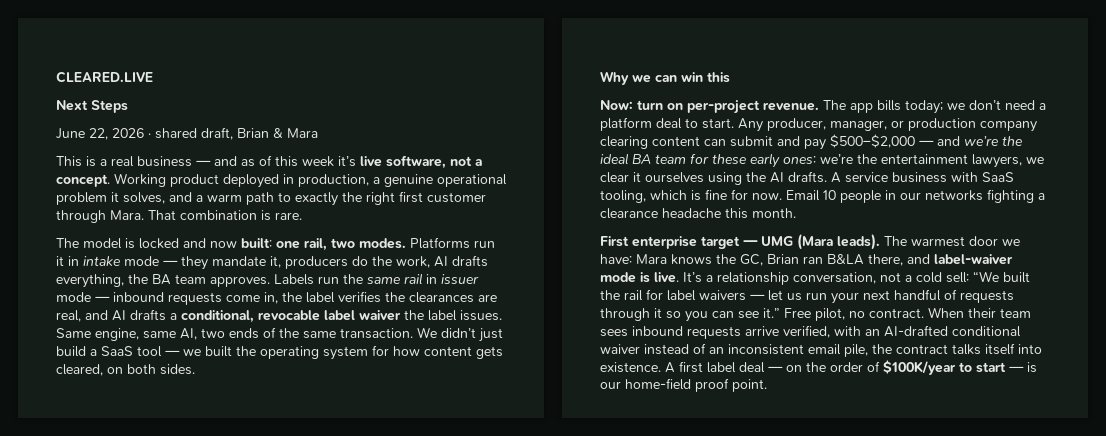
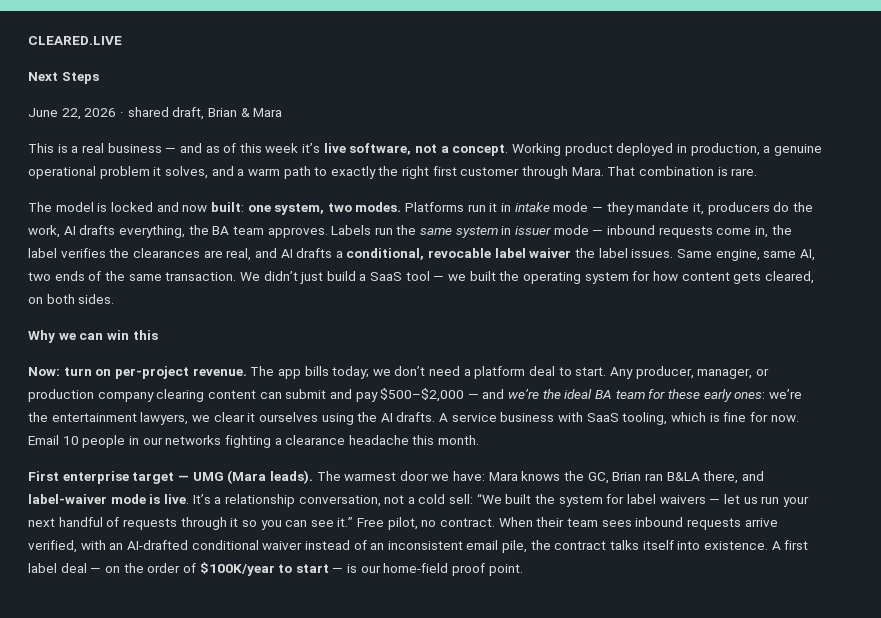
- The model is locked and now built: one rail, two modes.
+ The model is locked and now built: one system, two modes.
- Labels run the same rail in issuer mode — inbound requests come in, the label verifies the clearances are real, and AI drafts a conditional, revocable label waiver the label issues.
+ Labels run the same system in issuer mode — inbound requests come in, the label verifies the clearances are real, and AI drafts a conditional, revocable label waiver the label issues.
- It’s a relationship conversation, not a cold sell: “We built the rail for label waivers — let us run your next handful of requests through it so you can see it.”
+ It’s a relationship conversation, not a cold sell: “We built the system for label waivers — let us run your next handful of requests through it so you can see it.”

